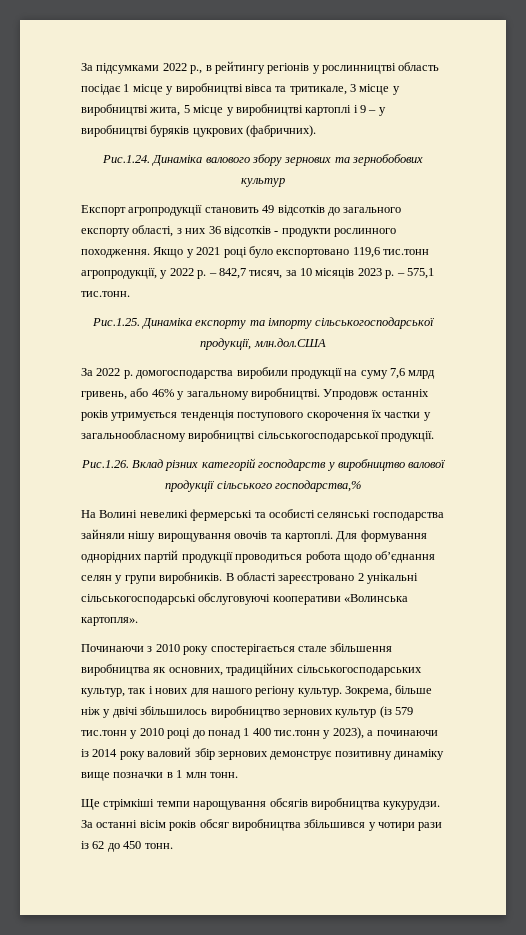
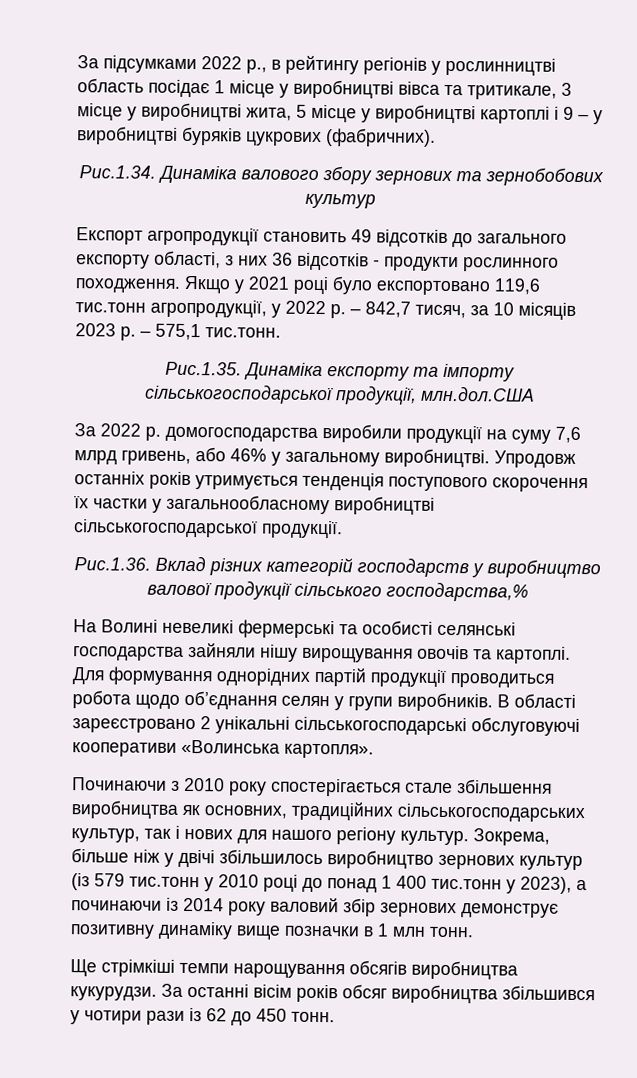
- Рис.1.24. Динаміка валового збору зернових та зернобобових культур
+ Рис.1.34. Динаміка валового збору зернових та зернобобових культур
- Рис.1.25. Динаміка експорту та імпорту сільськогосподарської продукції, млн.дол.США
+ Рис.1.35. Динаміка експорту та імпорту сільськогосподарської продукції, млн.дол.США
- Рис.1.26. Вклад різних категорій господарств у виробництво валової продукції сільського господарства,%
+ Рис.1.36. Вклад різних категорій господарств у виробництво валової продукції сільського господарства,%

